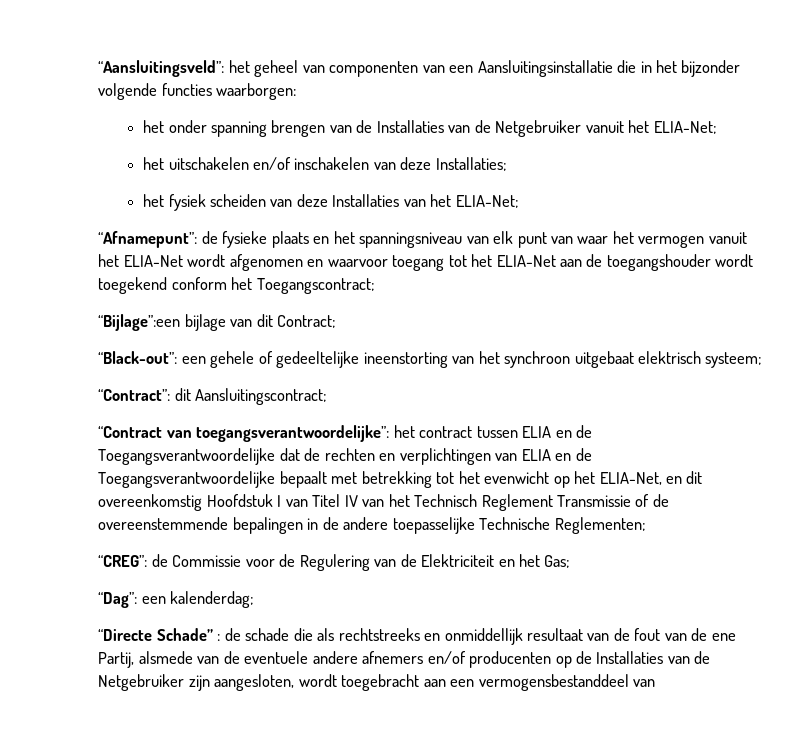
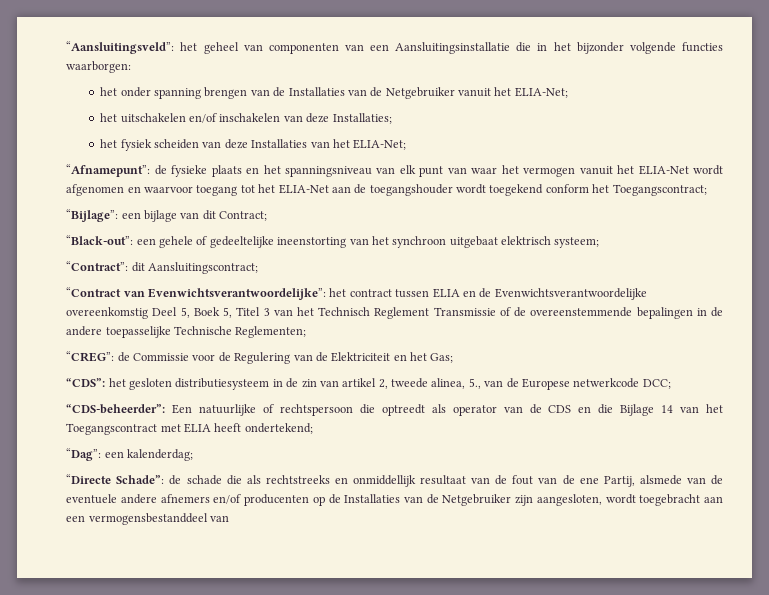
- “Bijlage”:een bijlage van dit Contract;
+ “Bijlage”: een bijlage van dit Contract;
- “Contract van toegangsverantwoordelijke”: het contract tussen ELIA en de Toegangsverantwoordelijke dat de rechten en verplichtingen van ELIA en de Toegangsverantwoordelijke bepaalt met betrekking tot het evenwicht op het ELIA-Net, en dit overeenkomstig Hoofdstuk I van Titel IV van het Technisch Reglement Transmissie of de overeenstemmende bepalingen in de andere toepasselijke Technische Reglementen;
+ “Contract van Evenwichtsverantwoordelijke”: het contract tussen ELIA en de Evenwichtsverantwoordelijke overeenkomstig Deel 5, Boek 5, Titel 3 van het Technisch Reglement Transmissie of de overeenstemmende bepalingen in de andere toepasselijke Technische Reglementen;
+ “CDS”: het gesloten distributiesysteem in de zin van artikel 2, tweede alinea, 5., van de Europese netwerkcode DCC;
+ “CDS-beheerder”: Een natuurlijke of rechtspersoon die optreedt als operator van de CDS en die Bijlage 14 van het Toegangscontract met ELIA heeft ondertekend;
- “Directe Schade” : de schade die als rechtstreeks en onmiddellijk resultaat van de fout van de ene Partij, alsmede van de eventuele andere afnemers en/of producenten op de Installaties van de Netgebruiker zijn aangesloten, wordt toegebracht aan een vermogensbestanddeel van
+ “Directe Schade”: de schade die als rechtstreeks en onmiddellijk resultaat van de fout van de ene Partij, alsmede van de eventuele andere afnemers en/of producenten op de Installaties van de Netgebruiker zijn aangesloten, wordt toegebracht aan een vermogensbestanddeel van

